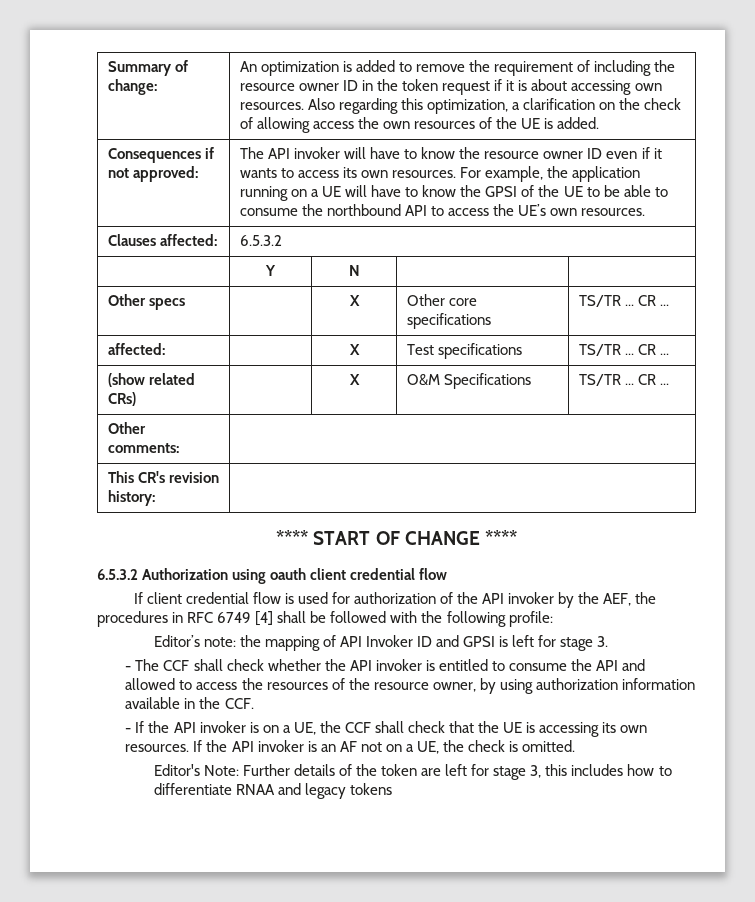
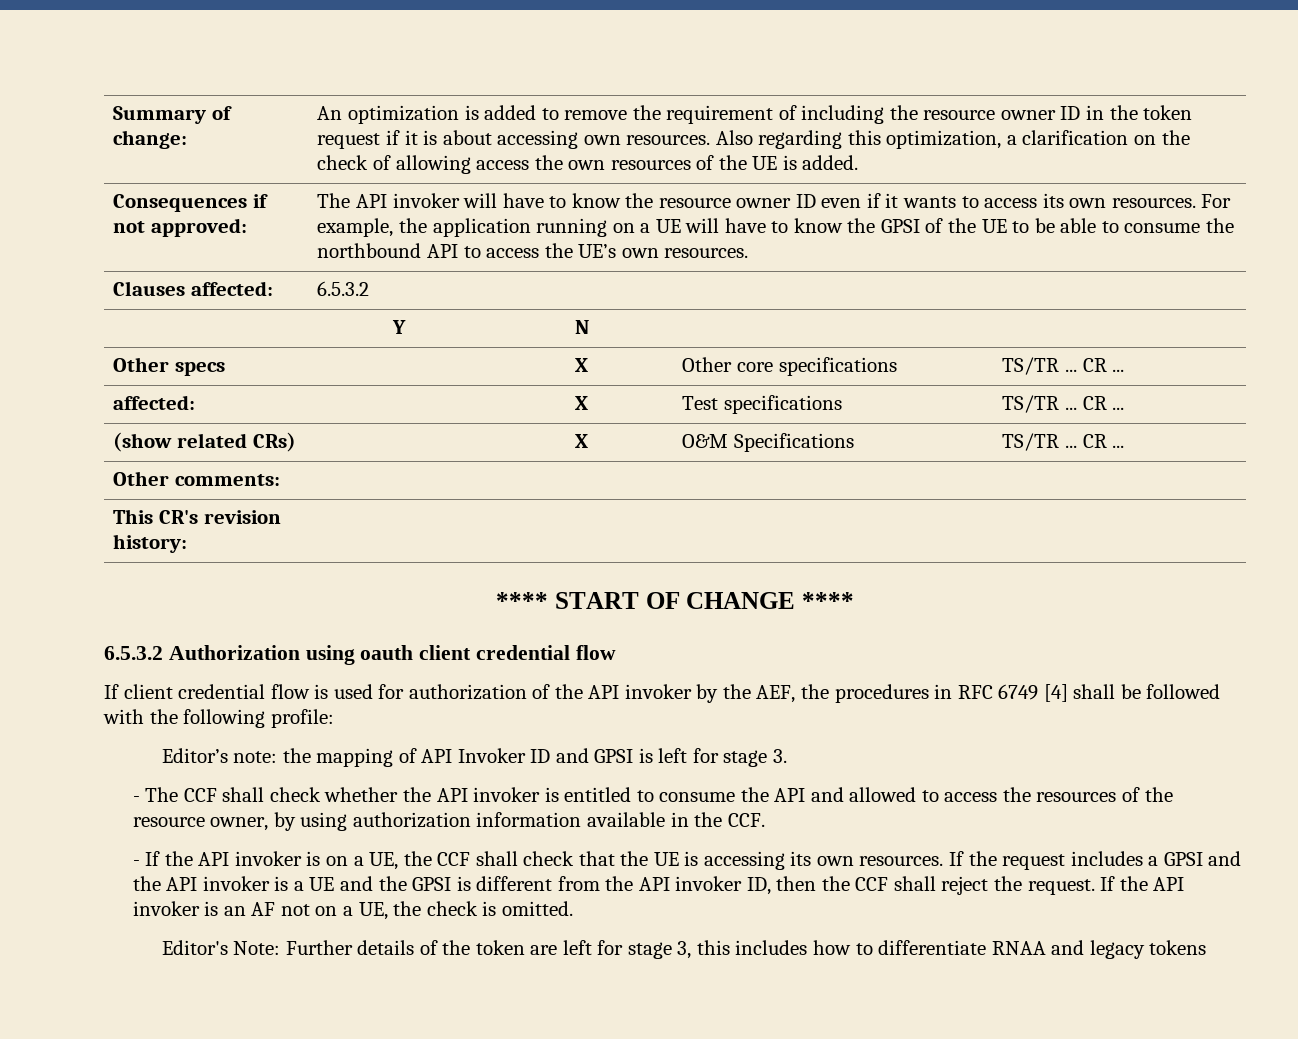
- If the API invoker is an AF not on a UE, the check is omitted.
+ If the request includes a GPSI and the API invoker is a UE and the GPSI is different from the API invoker ID, then the CCF shall reject the request. If the API invoker is an AF not on a UE, the check is omitted.

